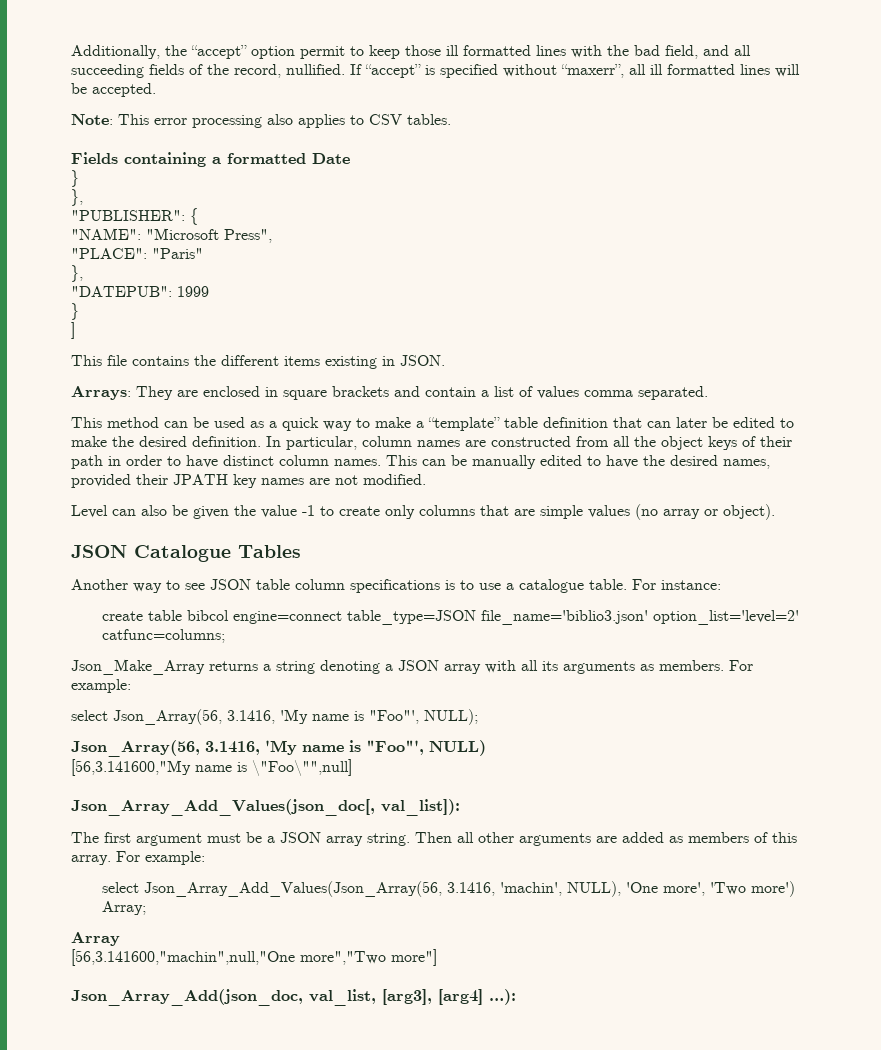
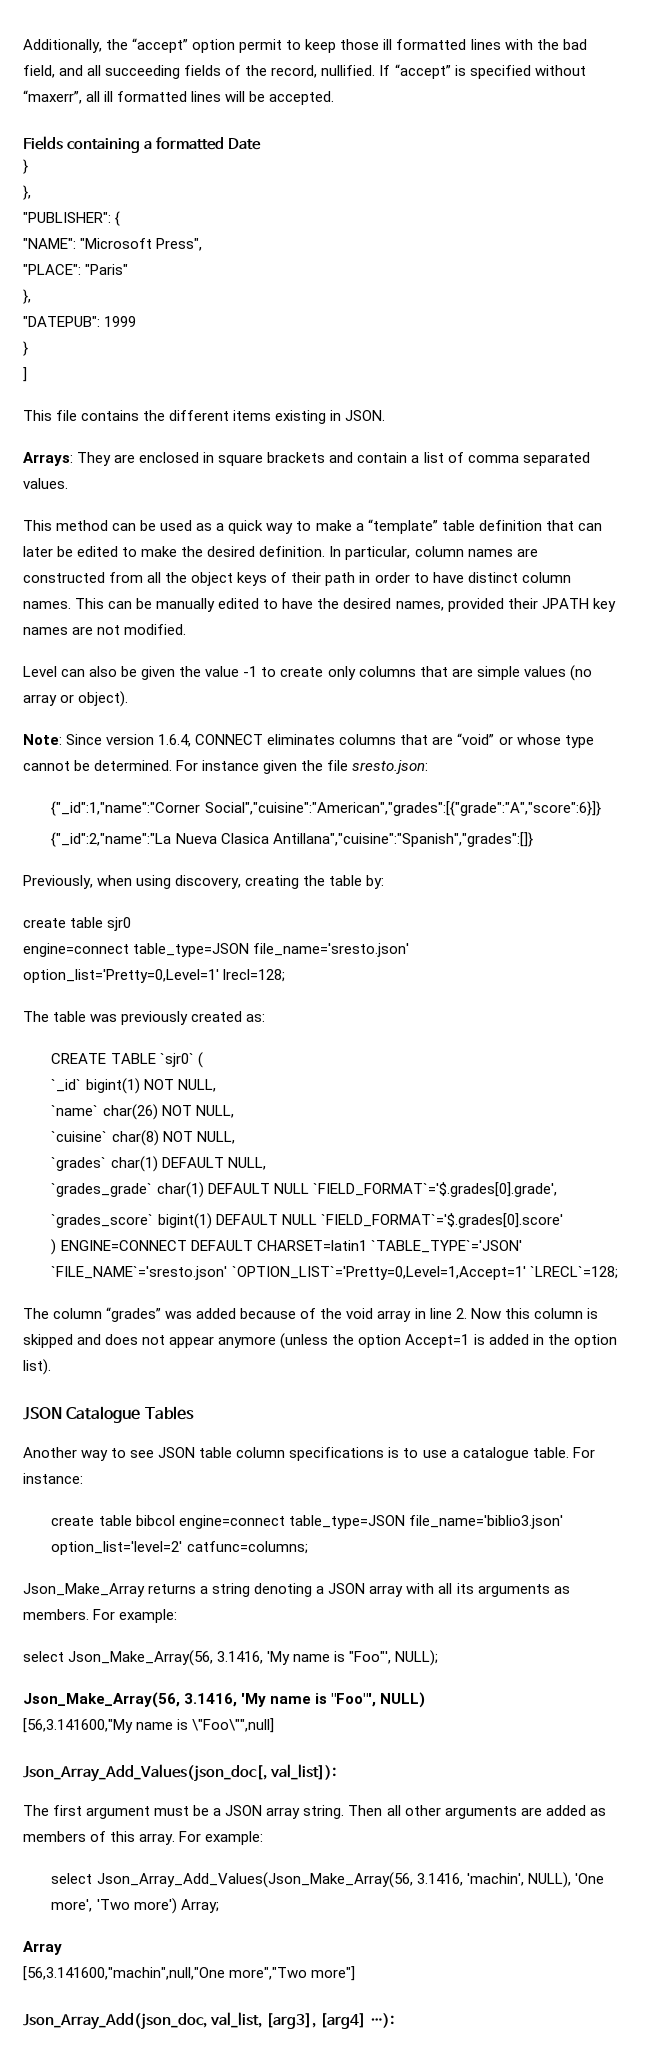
- Note: This error processing also applies to CSV tables.
- Arrays: They are enclosed in square brackets and contain a list of values comma separated.
+ Arrays: They are enclosed in square brackets and contain a list of comma separated values.
+ Note: Since version 1.6.4, CONNECT eliminates columns that are “void” or whose type cannot be determined. For instance given the file sresto.json:
+ {"_id":1,"name":"Corner Social","cuisine":"American","grades":[{"grade":"A","score":6}]}
+ {"_id":2,"name":"La Nueva Clasica Antillana","cuisine":"Spanish","grades":[]}
+ Previously, when using discovery, creating the table by:
+ create table sjr0
+ engine=connect table_type=JSON file_name='sresto.json'
+ option_list='Pretty=0,Level=1' lrecl=128;
+ The table was previously created as:
+ CREATE TABLE `sjr0` (
+ `_id` bigint(1) NOT NULL,
+ `name` char(26) NOT NULL,
+ `cuisine` char(8) NOT NULL,
+ `grades` char(1) DEFAULT NULL,
+ `grades_grade` char(1) DEFAULT NULL `FIELD_FORMAT`='$.grades[0].grade',
+ `grades_score` bigint(1) DEFAULT NULL `FIELD_FORMAT`='$.grades[0].score'
+ ) ENGINE=CONNECT DEFAULT CHARSET=latin1 `TABLE_TYPE`='JSON' `FILE_NAME`='sresto.json' `OPTION_LIST`='Pretty=0,Level=1,Accept=1' `LRECL`=128;
+ The column “grades” was added because of the void array in line 2. Now this column is skipped and does not appear anymore (unless the option Accept=1 is added in the option list).
- select Json_Array(56, 3.1416, 'My name is "Foo"', NULL);
+ select Json_Make_Array(56, 3.1416, 'My name is "Foo"', NULL);
- Json_Array(56, 3.1416, 'My name is "Foo"', NULL)
+ Json_Make_Array(56, 3.1416, 'My name is "Foo"', NULL)
- select Json_Array_Add_Values(Json_Array(56, 3.1416, 'machin', NULL), 'One more', 'Two more') Array;
+ select Json_Array_Add_Values(Json_Make_Array(56, 3.1416, 'machin', NULL), 'One more', 'Two more') Array;

